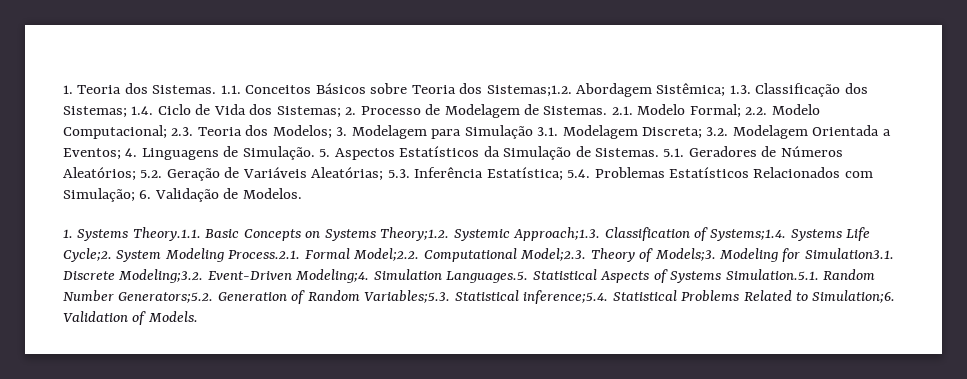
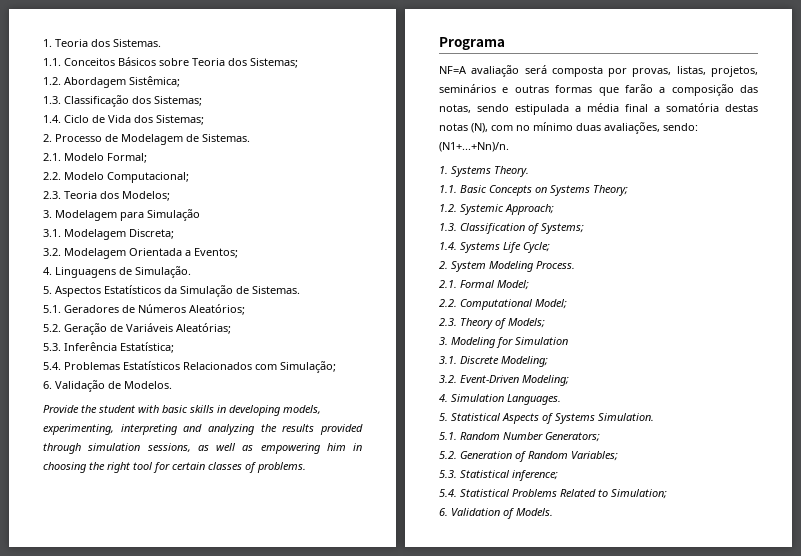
- 1. Teoria dos Sistemas. 1.1. Conceitos Básicos sobre Teoria dos Sistemas;1.2. Abordagem Sistêmica; 1.3. Classificação dos Sistemas; 1.4. Ciclo de Vida dos Sistemas; 2. Processo de Modelagem de Sistemas. 2.1. Modelo Formal; 2.2. Modelo Computacional; 2.3. Teoria dos Modelos; 3. Modelagem para Simulação 3.1. Modelagem Discreta; 3.2. Modelagem Orientada a Eventos; 4. Linguagens de Simulação. 5. Aspectos Estatísticos da Simulação de Sistemas. 5.1. Geradores de Números Aleatórios; 5.2. Geração de Variáveis Aleatórias; 5.3. Inferência Estatística; 5.4. Problemas Estatísticos Relacionados com Simulação; 6. Validação de Modelos.
+ 1. Teoria dos Sistemas.
+ 1.1. Conceitos Básicos sobre Teoria dos Sistemas;
+ 1.2. Abordagem Sistêmica;
+ 1.3. Classificação dos Sistemas;
+ 1.4. Ciclo de Vida dos Sistemas;
+ 2. Processo de Modelagem de Sistemas.
+ 2.1. Modelo Formal;
+ 2.2. Modelo Computacional;
+ 2.3. Teoria dos Modelos;
+ 3. Modelagem para Simulação
+ 3.1. Modelagem Discreta;
+ 3.2. Modelagem Orientada a Eventos;
+ 4. Linguagens de Simulação.
+ 5. Aspectos Estatísticos da Simulação de Sistemas.
+ 5.1. Geradores de Números Aleatórios;
+ 5.2. Geração de Variáveis Aleatórias;
+ 5.3. Inferência Estatística;
+ 5.4. Problemas Estatísticos Relacionados com Simulação;
+ 6. Validação de Modelos.
+ Provide the student with basic skills in developing models, experimenting, interpreting and analyzing the results provided through simulation sessions, as well as empowering him in choosing the right tool for certain classes of problems.
+ Programa
+ NF=A avaliação será composta por provas, listas, projetos, seminários e outras formas que farão a composição das notas, sendo estipulada a média final a somatória destas notas (N), com no mínimo duas avaliações, sendo: (N1+...+Nn)/n.
- 1. Systems Theory.1.1. Basic Concepts on Systems Theory;1.2. Systemic Approach;1.3. Classification of Systems;1.4. Systems Life Cycle;2. System Modeling Process.2.1. Formal Model;2.2. Computational Model;2.3. Theory of Models;3. Modeling for Simulation3.1. Discrete Modeling;3.2. Event-Driven Modeling;4. Simulation Languages.5. Statistical Aspects of Systems Simulation.5.1. Random Number Generators;5.2. Generation of Random Variables;5.3. Statistical inference;5.4. Statistical Problems Related to Simulation;6. Validation of Models.
+ 1. Systems Theory.
+ 1.1. Basic Concepts on Systems Theory;
+ 1.2. Systemic Approach;
+ 1.3. Classification of Systems;
+ 1.4. Systems Life Cycle;
+ 2. System Modeling Process.
+ 2.1. Formal Model;
+ 2.2. Computational Model;
+ 2.3. Theory of Models;
+ 3. Modeling for Simulation
+ 3.1. Discrete Modeling;
+ 3.2. Event-Driven Modeling;
+ 4. Simulation Languages.
+ 5. Statistical Aspects of Systems Simulation.
+ 5.1. Random Number Generators;
+ 5.2. Generation of Random Variables;
+ 5.3. Statistical inference;
+ 5.4. Statistical Problems Related to Simulation;
+ 6. Validation of Models.

